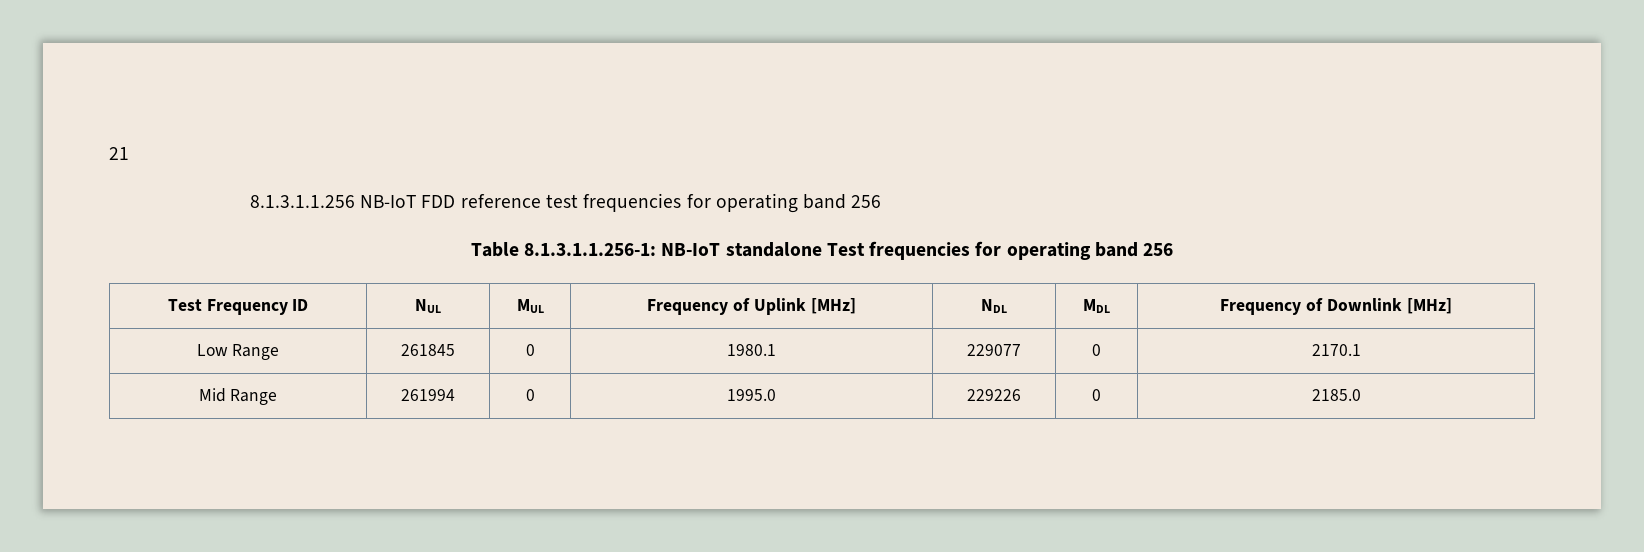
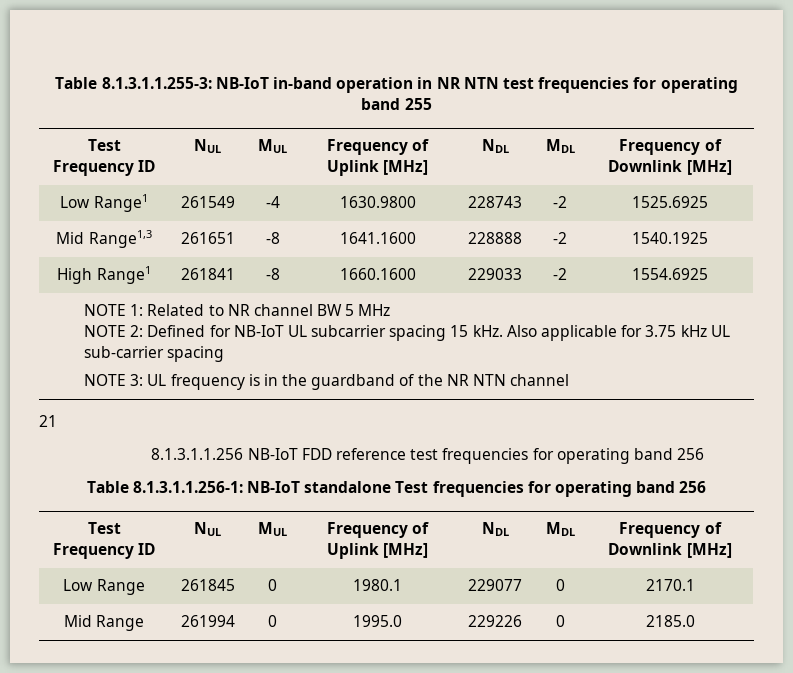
+ Table 8.1.3.1.1.255-3: NB-IoT in-band operation in NR NTN test frequencies for operating band 255
+ Test Frequency ID | NUL | MUL | Frequency of Uplink [MHz] | NDL | MDL | Frequency of Downlink [MHz]
+ Low Range1 | 261549 | -4 | 1630.9800 | 228743 | -2 | 1525.6925
+ Mid Range1,3 | 261651 | -8 | 1641.1600 | 228888 | -2 | 1540.1925
+ High Range1 | 261841 | -8 | 1660.1600 | 229033 | -2 | 1554.6925
+ NOTE 1: Related to NR channel BW 5 MHz
+ NOTE 2: Defined for NB-IoT UL subcarrier spacing 15 kHz. Also applicable for 3.75 kHz UL sub-carrier spacing
+ NOTE 3: UL frequency is in the guardband of the NR NTN channel

